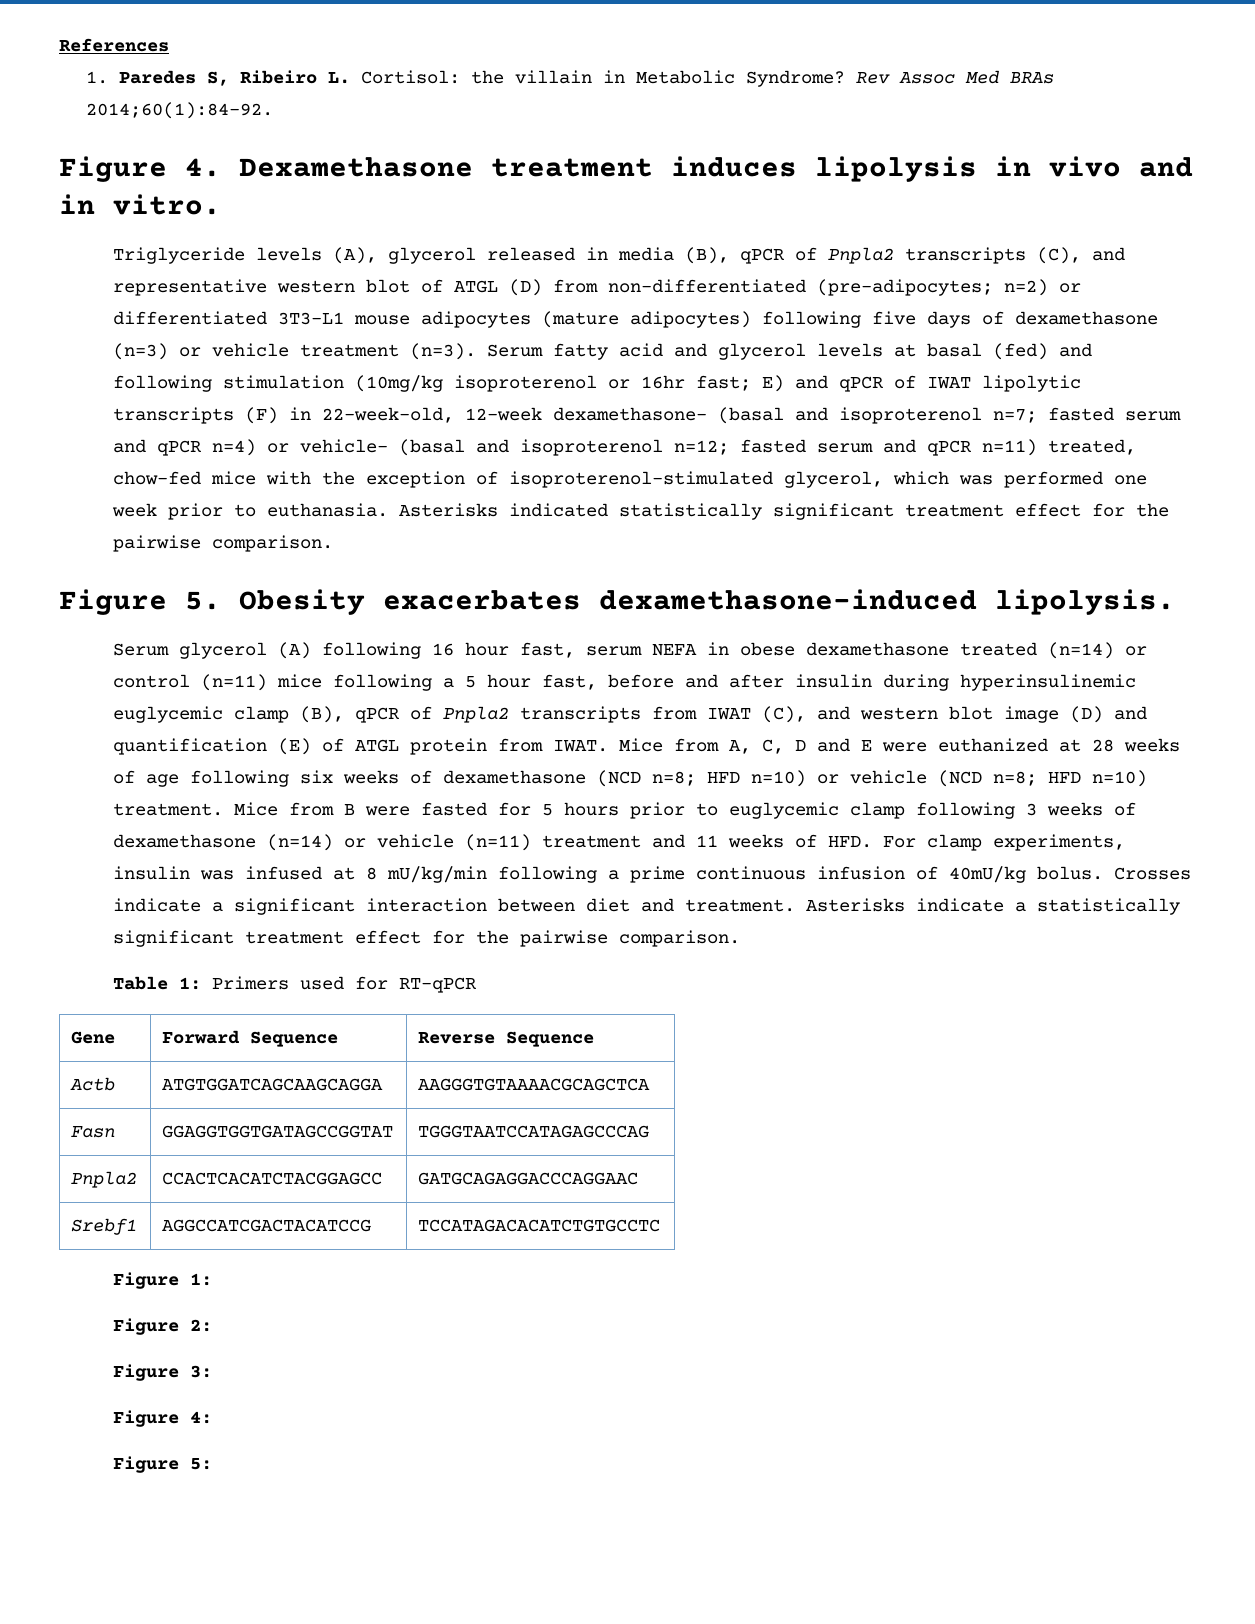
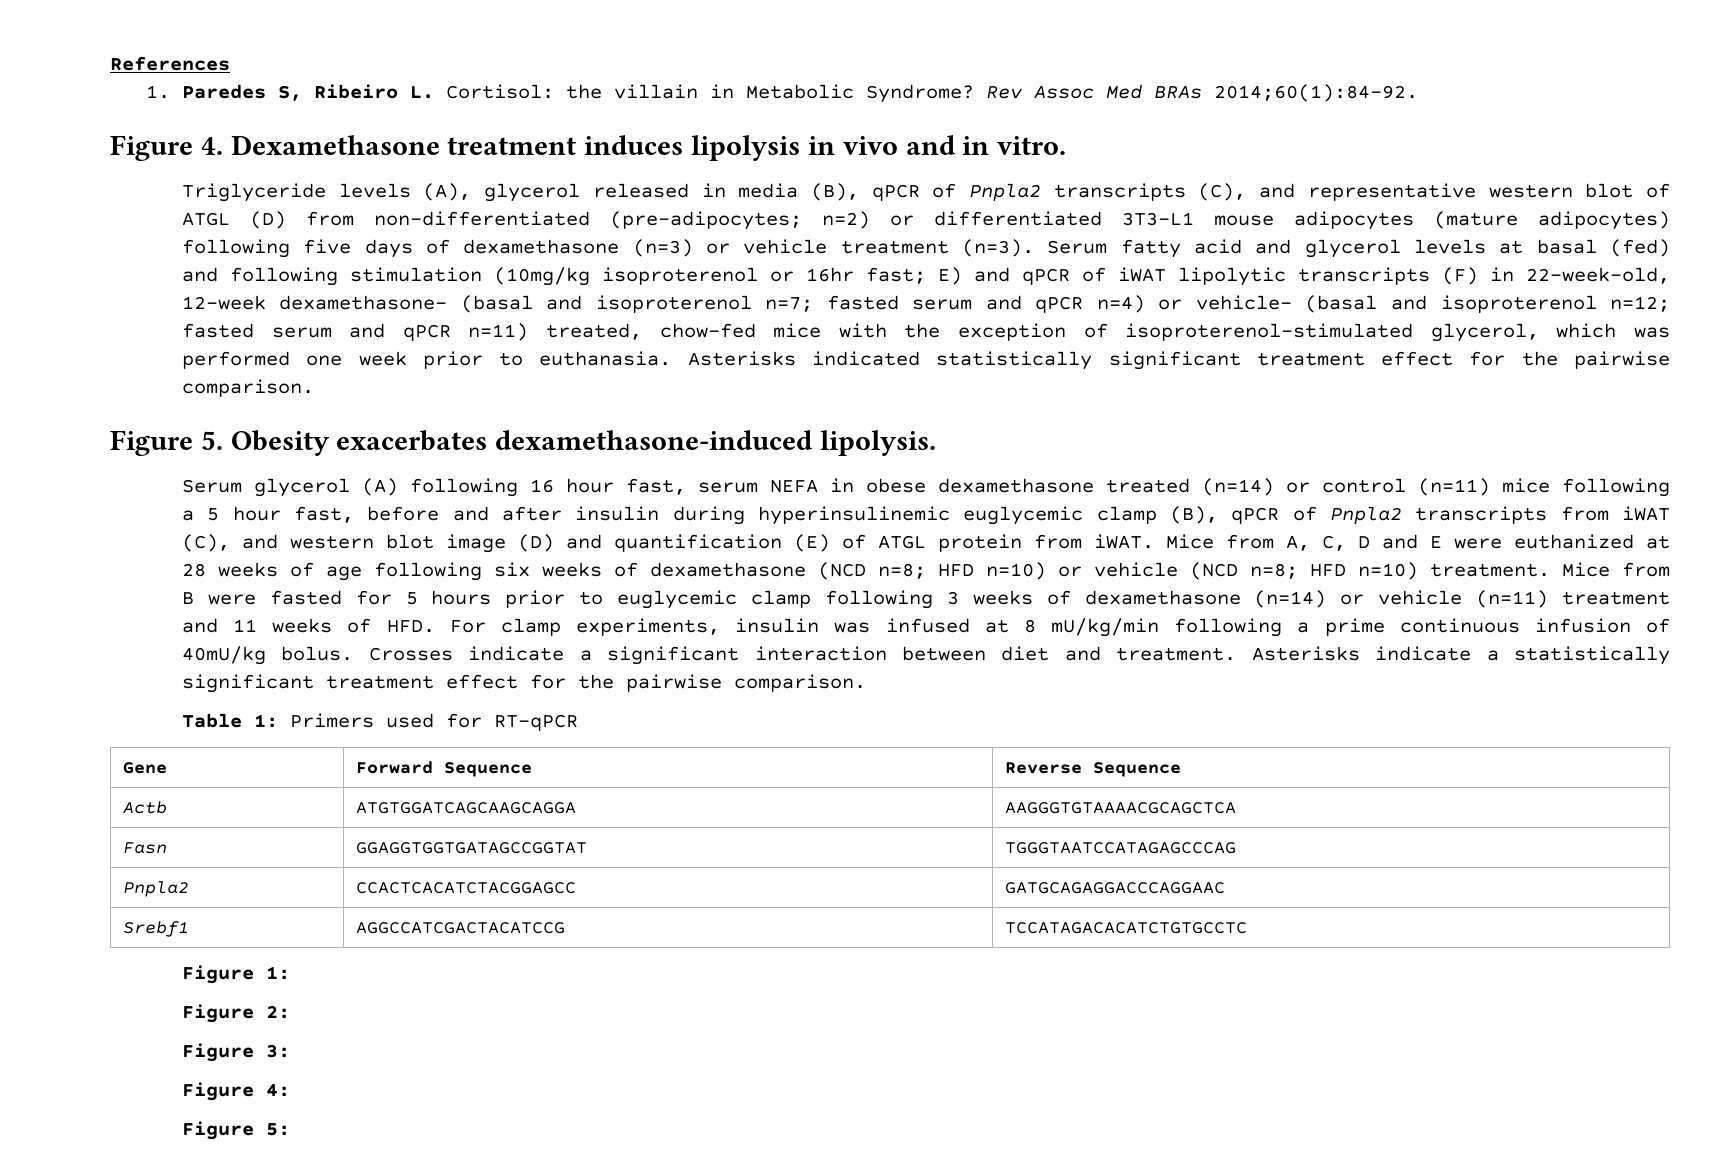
- E) and qPCR of IWAT lipolytic transcripts (F) in 22-week-old, 12-week dexamethasone- (basal and isoproterenol n=7;
+ E) and qPCR of iWAT lipolytic transcripts (F) in 22-week-old, 12-week dexamethasone- (basal and isoproterenol n=7;
- Serum glycerol (A) following 16 hour fast, serum NEFA in obese dexamethasone treated (n=14) or control (n=11) mice following a 5 hour fast, before and after insulin during hyperinsulinemic euglycemic clamp (B), qPCR of Pnpla2 transcripts from IWAT (C), and western blot image (D) and quantification (E) of ATGL protein from IWAT.
+ Serum glycerol (A) following 16 hour fast, serum NEFA in obese dexamethasone treated (n=14) or control (n=11) mice following a 5 hour fast, before and after insulin during hyperinsulinemic euglycemic clamp (B), qPCR of Pnpla2 transcripts from iWAT (C), and western blot image (D) and quantification (E) of ATGL protein from iWAT.

